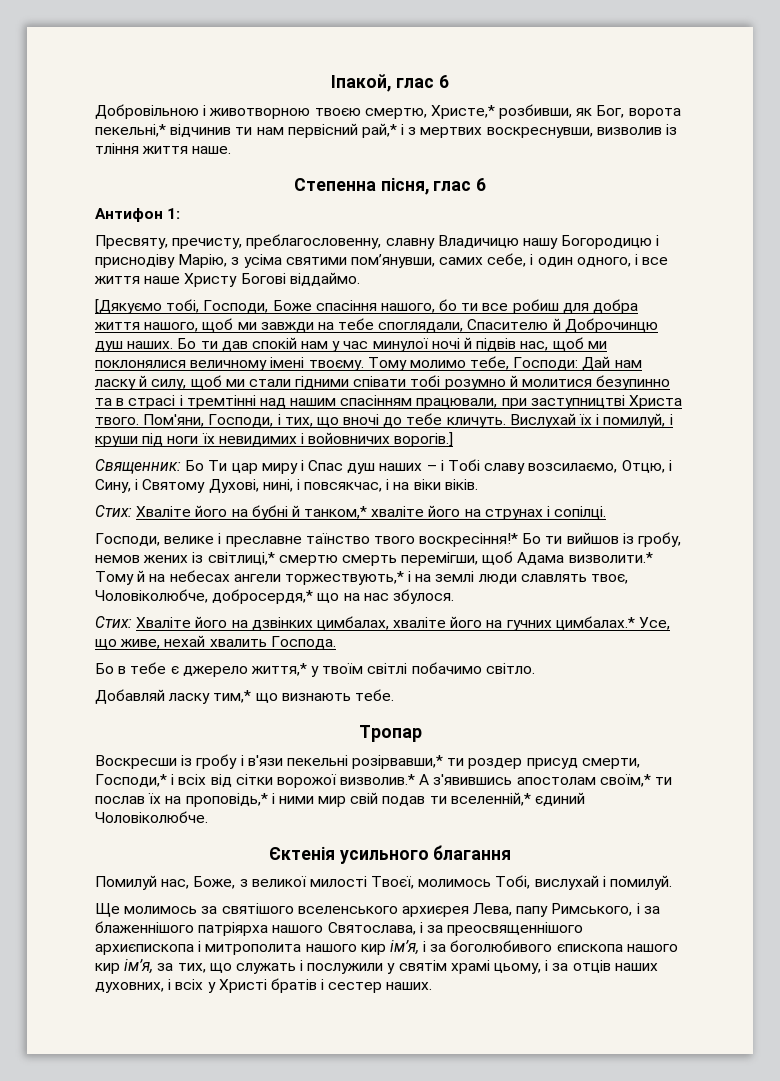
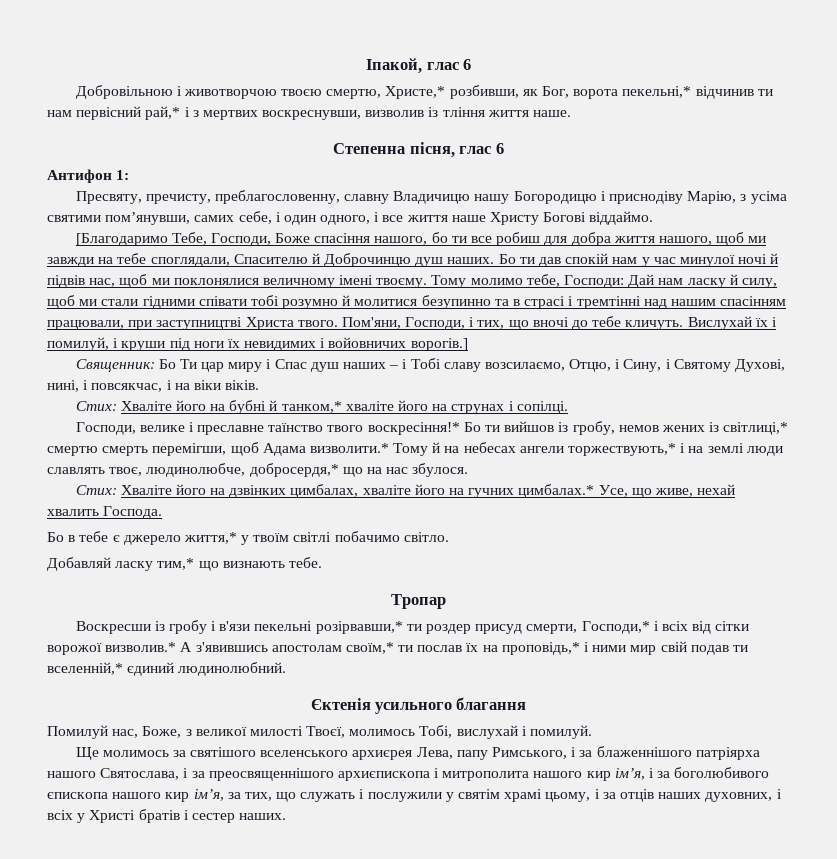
- Добровільною і животворною твоєю смертю, Христе,* розбивши, як Бог, ворота пекельні,* відчинив ти нам первісний рай,* і з мертвих воскреснувши, визволив із тління життя наше.
+ Добровільною і животворчою твоєю смертю, Христе,* розбивши, як Бог, ворота пекельні,* відчинив ти нам первісний рай,* і з мертвих воскреснувши, визволив із тління життя наше.
- [Дякуємо тобі, Господи, Боже спасіння нашого, бо ти все робиш для добра життя нашого, щоб ми завжди на тебе споглядали, Спасителю й Доброчинцю душ наших.
+ [Благодаримо Тебе, Господи, Боже спасіння нашого, бо ти все робиш для добра життя нашого, щоб ми завжди на тебе споглядали, Спасителю й Доброчинцю душ наших.
- Господи, велике і преславне таїнство твого воскресіння!* Бо ти вийшов із гробу, немов жених із світлиці,* смертю смерть перемігши, щоб Адама визволити.* Тому й на небесах ангели торжествують,* і на землі люди славлять твоє, Чоловіколюбче, добросердя,* що на нас збулося.
+ Господи, велике і преславне таїнство твого воскресіння!* Бо ти вийшов із гробу, немов жених із світлиці,* смертю смерть перемігши, щоб Адама визволити.* Тому й на небесах ангели торжествують,* і на землі люди славлять твоє, людинолюбче, добросердя,* що на нас збулося.
- Воскресши із гробу і в'язи пекельні розірвавши,* ти роздер присуд смерти, Господи,* і всіх від сітки ворожої визволив.* А з'явившись апостолам своїм,* ти послав їх на проповідь,* і ними мир свій подав ти вселенній,* єдиний Чоловіколюбче.
+ Воскресши із гробу і в'язи пекельні розірвавши,* ти роздер присуд смерти, Господи,* і всіх від сітки ворожої визволив.* А з'явившись апостолам своїм,* ти послав їх на проповідь,* і ними мир свій подав ти вселенній,* єдиний людинолюбний.

